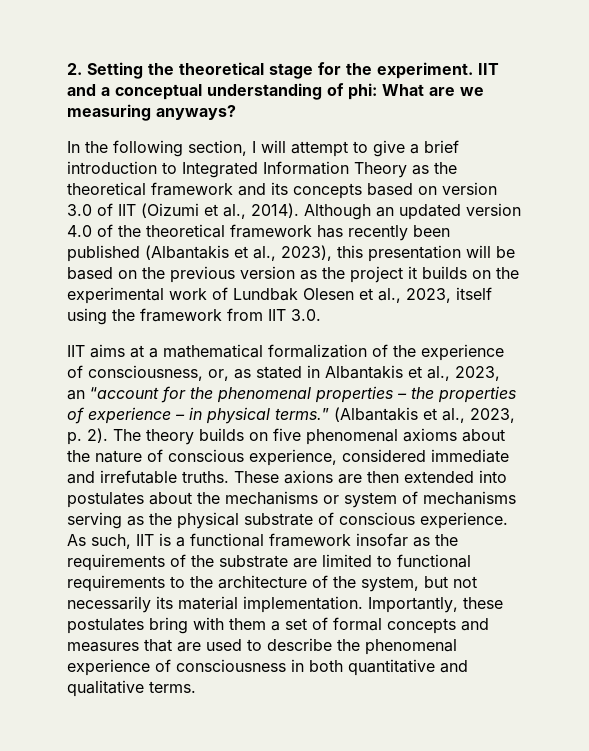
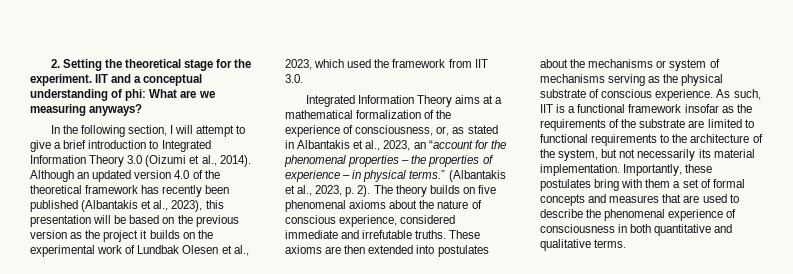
- In the following section, I will attempt to give a brief introduction to Integrated Information Theory as the theoretical framework and its concepts based on version 3.0 of IIT (Oizumi et al., 2014).
+ In the following section, I will attempt to give a brief introduction to Integrated Information Theory 3.0 (Oizumi et al., 2014).
- Although an updated version 4.0 of the theoretical framework has recently been published (Albantakis et al., 2023), this presentation will be based on the previous version as the project it builds on the experimental work of Lundbak Olesen et al., 2023, itself using the framework from IIT 3.0.
+ Although an updated version 4.0 of the theoretical framework has recently been published (Albantakis et al., 2023), this presentation will be based on the previous version as the project it builds on the experimental work of Lundbak Olesen et al., 2023, which used the framework from IIT 3.0.
- IIT aims at a mathematical formalization of the experience of consciousness, or, as stated in Albantakis et al., 2023, an “account for the phenomenal properties – the properties of experience – in physical terms.”
+ Integrated Information Theory aims at a mathematical formalization of the experience of consciousness, or, as stated in Albantakis et al., 2023, an “account for the phenomenal properties – the properties of experience – in physical terms.”
- These axions are then extended into postulates about the mechanisms or system of mechanisms serving as the physical substrate of conscious experience.
+ These axioms are then extended into postulates about the mechanisms or system of mechanisms serving as the physical substrate of conscious experience.

